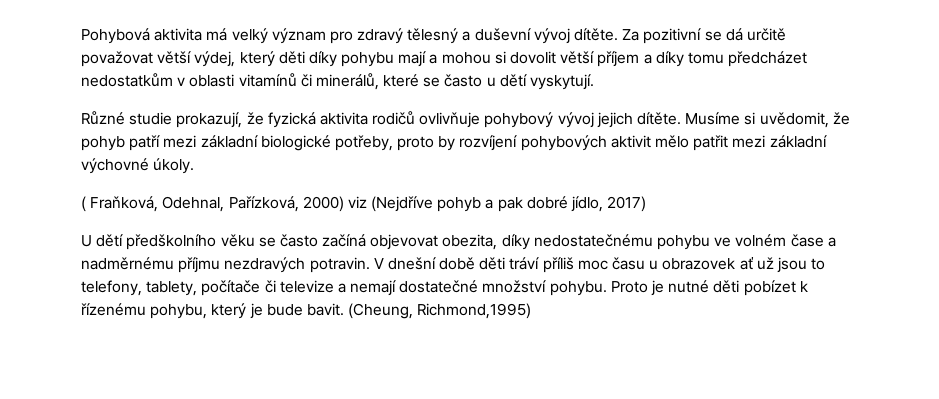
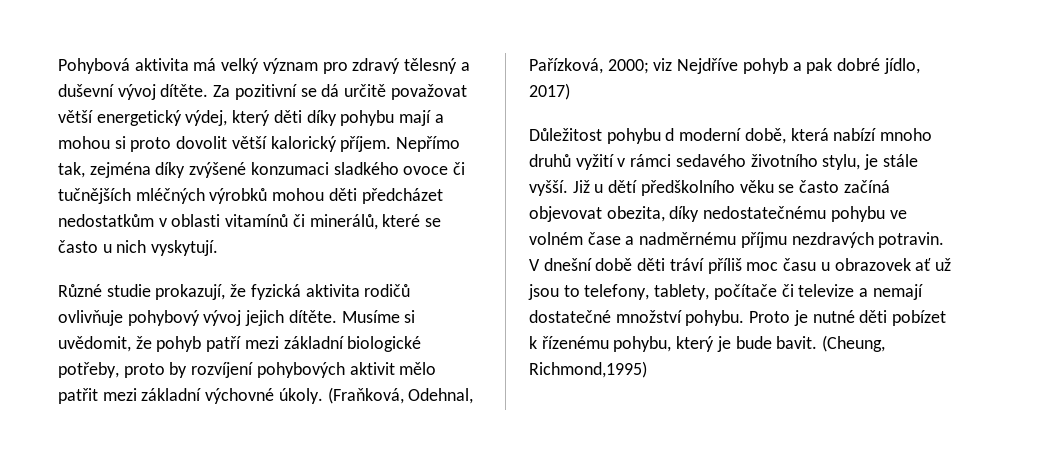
- Za pozitivní se dá určitě považovat větší výdej, který děti díky pohybu mají a mohou si dovolit větší příjem a díky tomu předcházet nedostatkům v oblasti vitamínů či minerálů, které se často u dětí vyskytují.
+ Za pozitivní se dá určitě považovat větší energetický výdej, který děti díky pohybu mají a mohou si proto dovolit větší kalorický příjem. Nepřímo tak, zejména díky zvýšené konzumaci sladkého ovoce či tučnějších mléčných výrobků mohou děti předcházet nedostatkům v oblasti vitamínů či minerálů, které se často u nich vyskytují.
- Musíme si uvědomit, že pohyb patří mezi základní biologické potřeby, proto by rozvíjení pohybových aktivit mělo patřit mezi základní výchovné úkoly.
- ( Fraňková, Odehnal, Pařízková, 2000) viz (Nejdříve pohyb a pak dobré jídlo, 2017)
+ Musíme si uvědomit, že pohyb patří mezi základní biologické potřeby, proto by rozvíjení pohybových aktivit mělo patřit mezi základní výchovné úkoly. (Fraňková, Odehnal, Pařízková, 2000; viz Nejdříve pohyb a pak dobré jídlo, 2017)
- U dětí předškolního věku se často začíná objevovat obezita, díky nedostatečnému pohybu ve volném čase a nadměrnému příjmu nezdravých potravin.
+ Důležitost pohybu d moderní době, která nabízí mnoho druhů vyžití v rámci sedavého životního stylu, je stále vyšší. Již u dětí předškolního věku se často začíná objevovat obezita, díky nedostatečnému pohybu ve volném čase a nadměrnému příjmu nezdravých potravin.

